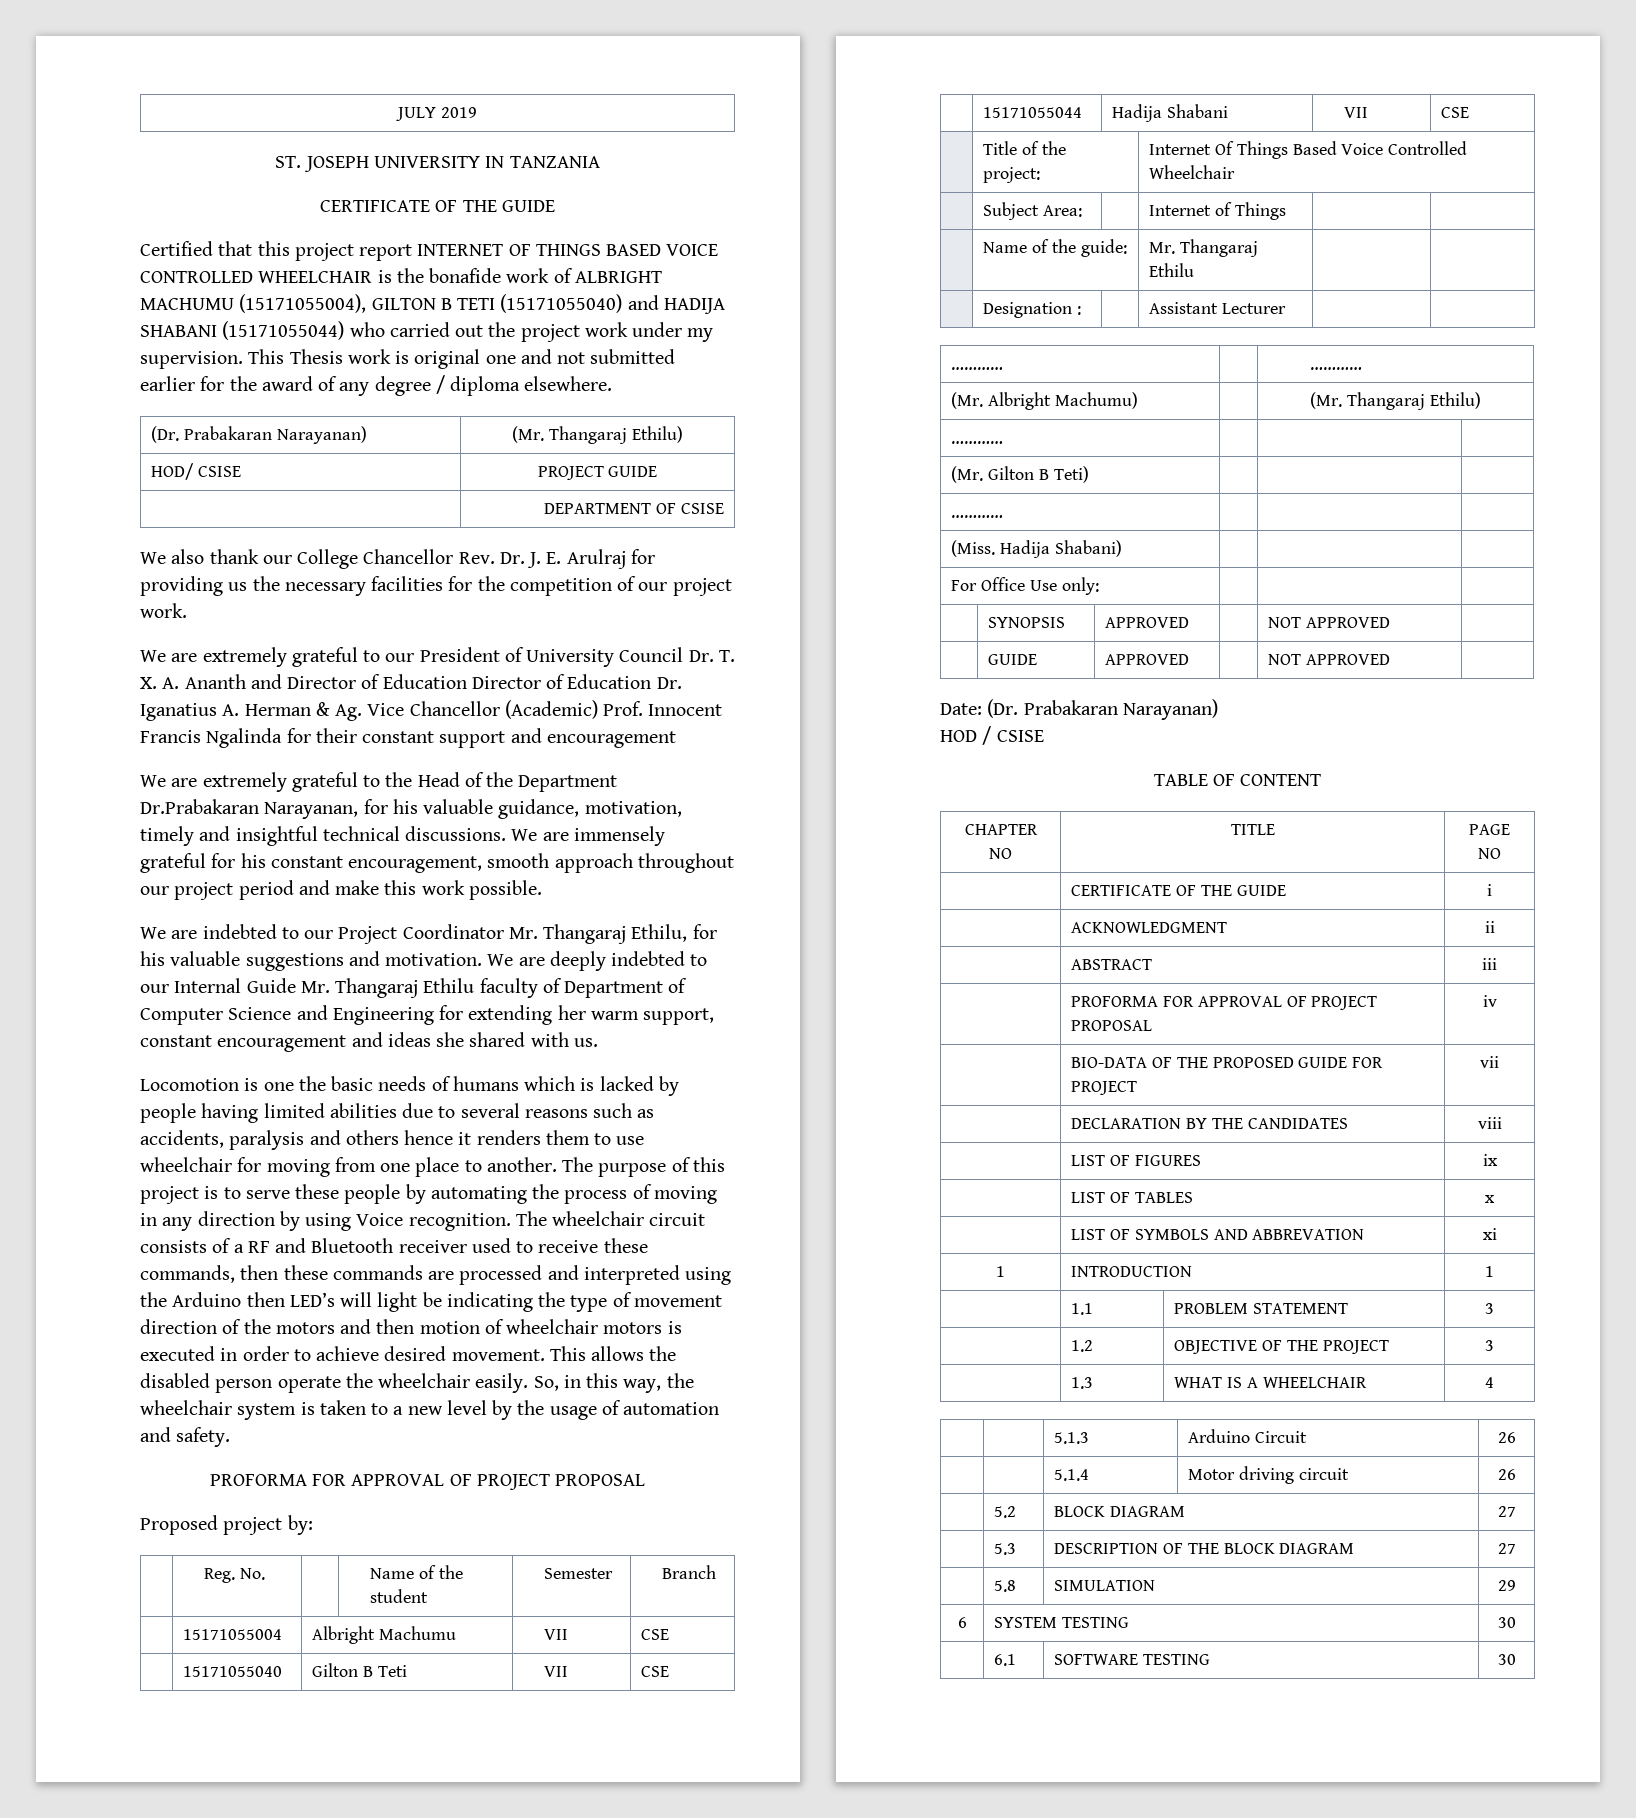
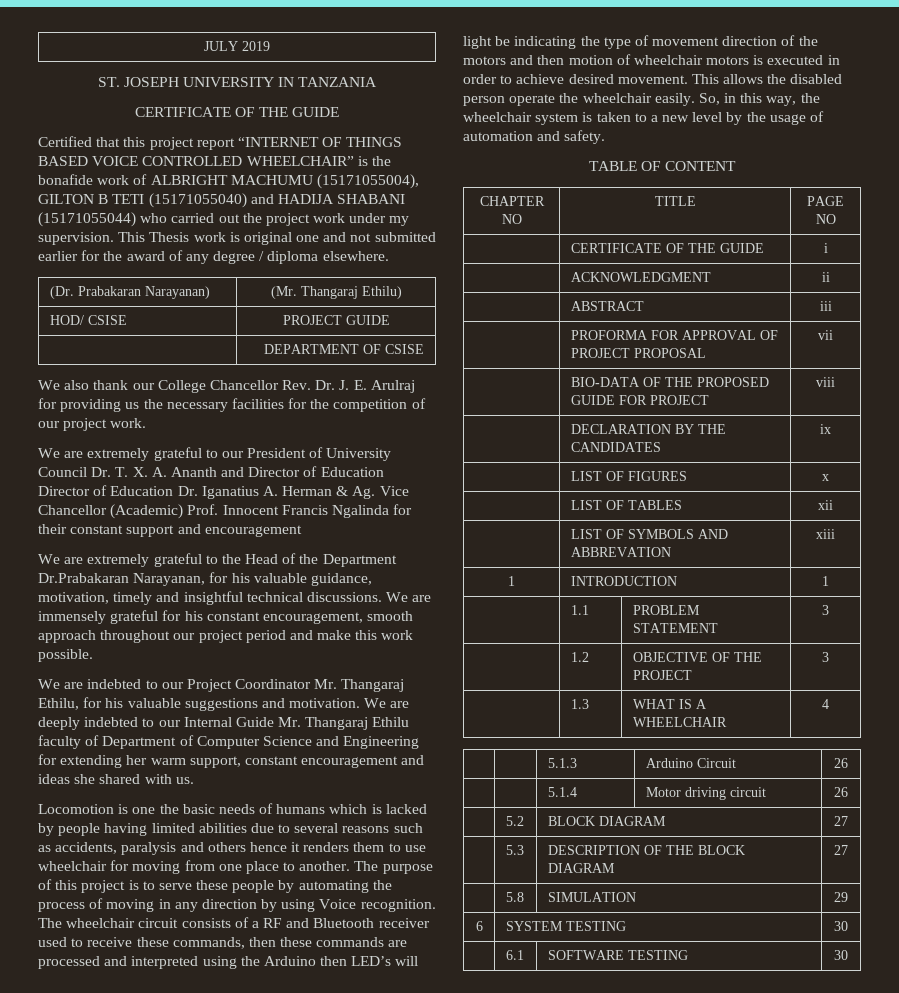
- Certified that this project report INTERNET OF THINGS BASED VOICE CONTROLLED WHEELCHAIR is the bonafide work of ALBRIGHT MACHUMU (15171055004), GILTON B TETI (15171055040) and HADIJA SHABANI (15171055044) who carried out the project work under my supervision.
+ Certified that this project report “INTERNET OF THINGS BASED VOICE CONTROLLED WHEELCHAIR” is the bonafide work of ALBRIGHT MACHUMU (15171055004), GILTON B TETI (15171055040) and HADIJA SHABANI (15171055044) who carried out the project work under my supervision.
  So, in this way, the wheelchair system is taken to a new level by the usage of automation and safety.
- PROFORMA FOR APPROVAL OF PROJECT PROPOSAL
- Proposed project by:
- | Reg. No. | | Name of the student | Semester | Branch
- | 15171055004 | Albright Machumu | VII | CSE
- | 15171055040 | Gilton B Teti | VII | CSE
- | 15171055044 | Hadija Shabani | VII | CSE
- | Title of the project: | Internet Of Things Based Voice Controlled Wheelchair
- | Subject Area: | | Internet of Things | |
- | Name of the guide: | Mr. Thangaraj Ethilu | |
- | Designation : | | Assistant Lecturer | |
- ………… | | …………
- (Mr. Albright Machumu) | | (Mr. Thangaraj Ethilu)
- ………… | | |
- (Mr. Gilton B Teti) | | |
- ………… | | |
- (Miss. Hadija Shabani) | | |
- For Office Use only: | | |
- | SYNOPSIS | APPROVED | | NOT APPROVED |
- | GUIDE | APPROVED | | NOT APPROVED |
- Date: (Dr. Prabakaran Narayanan)
- HOD / CSISE
- | PROFORMA FOR APPROVAL OF PROJECT PROPOSAL | iv
+ | PROFORMA FOR APPROVAL OF PROJECT PROPOSAL | vii
- | BIO-DATA OF THE PROPOSED GUIDE FOR PROJECT | vii
+ | BIO-DATA OF THE PROPOSED GUIDE FOR PROJECT | viii
- | DECLARATION BY THE CANDIDATES | viii
+ | DECLARATION BY THE CANDIDATES | ix
- | LIST OF FIGURES | ix
+ | LIST OF FIGURES | x
- | LIST OF TABLES | x
+ | LIST OF TABLES | xii
- | LIST OF SYMBOLS AND ABBREVATION | xi
+ | LIST OF SYMBOLS AND ABBREVATION | xiii

